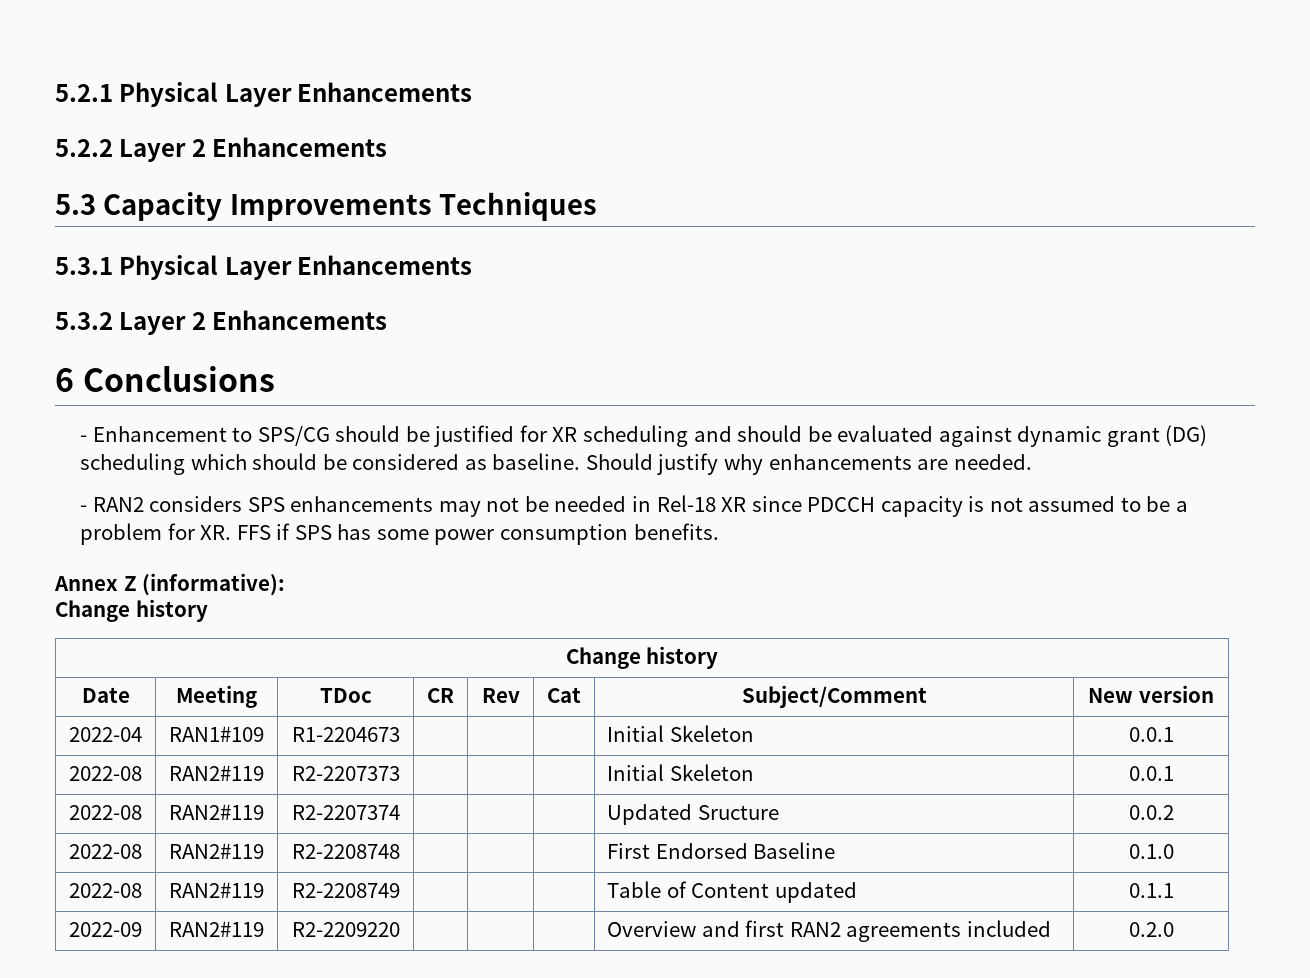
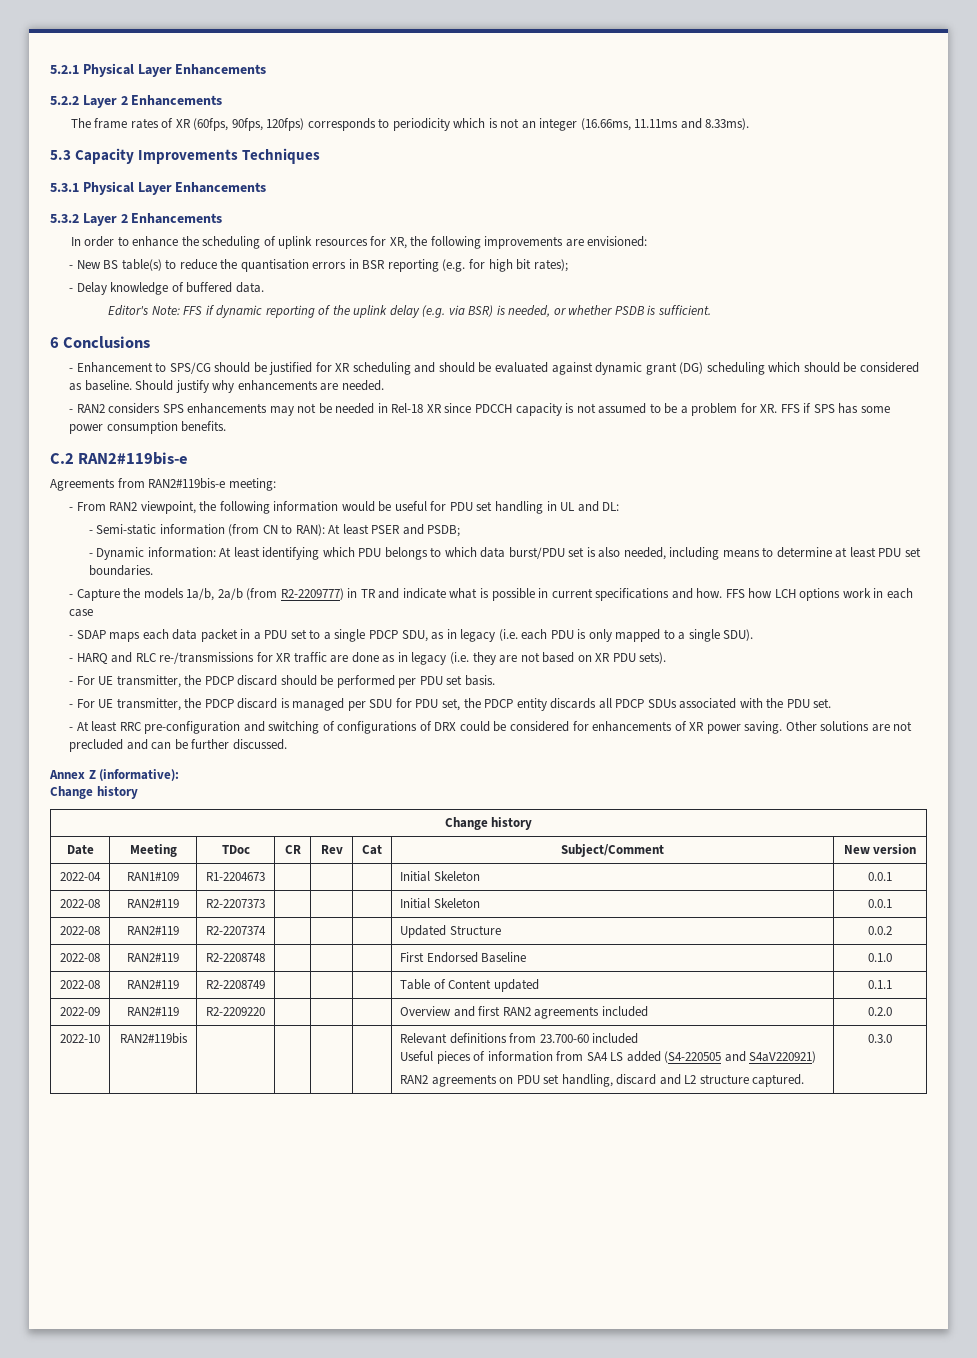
+ The frame rates of XR (60fps, 90fps, 120fps) corresponds to periodicity which is not an integer (16.66ms, 11.11ms and 8.33ms).
+ In order to enhance the scheduling of uplink resources for XR, the following improvements are envisioned:
+ - New BS table(s) to reduce the quantisation errors in BSR reporting (e.g. for high bit rates);
+ - Delay knowledge of buffered data.
+ Editor's Note: FFS if dynamic reporting of the uplink delay (e.g. via BSR) is needed, or whether PSDB is sufficient.
+ C.2 RAN2#119bis-e
+ Agreements from RAN2#119bis-e meeting:
+ - From RAN2 viewpoint, the following information would be useful for PDU set handling in UL and DL:
+ - Semi-static information (from CN to RAN): At least PSER and PSDB;
+ - Dynamic information: At least identifying which PDU belongs to which data burst/PDU set is also needed, including means to determine at least PDU set boundaries.
+ - Capture the models 1a/b, 2a/b (from R2-2209777) in TR and indicate what is possible in current specifications and how. FFS how LCH options work in each case
+ - SDAP maps each data packet in a PDU set to a single PDCP SDU, as in legacy (i.e. each PDU is only mapped to a single SDU).
+ - HARQ and RLC re-/transmissions for XR traffic are done as in legacy (i.e. they are not based on XR PDU sets).
+ - For UE transmitter, the PDCP discard should be performed per PDU set basis.
+ - For UE transmitter, the PDCP discard is managed per SDU for PDU set, the PDCP entity discards all PDCP SDUs associated with the PDU set.
+ - At least RRC pre-configuration and switching of configurations of DRX could be considered for enhancements of XR power saving. Other solutions are not precluded and can be further discussed.
- 2022-08 | RAN2#119 | R2-2207374 | | | | Updated Sructure | 0.0.2
+ 2022-08 | RAN2#119 | R2-2207374 | | | | Updated Structure | 0.0.2
+ 2022-10 | RAN2#119bis | | | | | Relevant definitions from 23.700-60 included
+ Useful pieces of information from SA4 LS added (S4-220505 and S4aV220921)
+ RAN2 agreements on PDU set handling, discard and L2 structure captured. | 0.3.0

